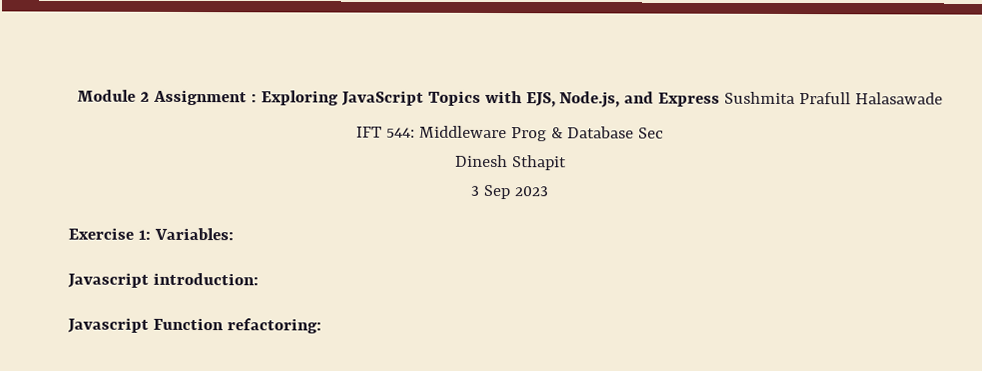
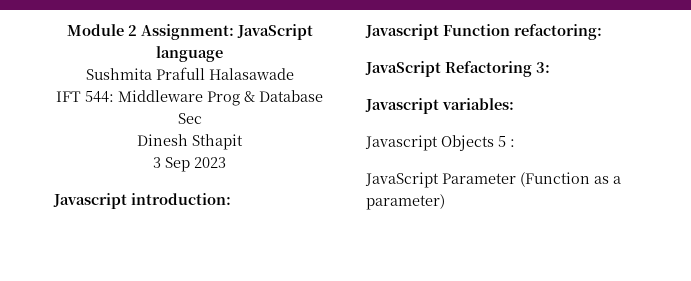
- Module 2 Assignment : Exploring JavaScript Topics with EJS, Node.js, and Express Sushmita Prafull Halasawade
+ Module 2 Assignment: JavaScript language
+ Sushmita Prafull Halasawade
- Exercise 1: Variables:
+ JavaScript Refactoring 3:
+ Javascript variables:
+ Javascript Objects 5 :
+ JavaScript Parameter (Function as a parameter)

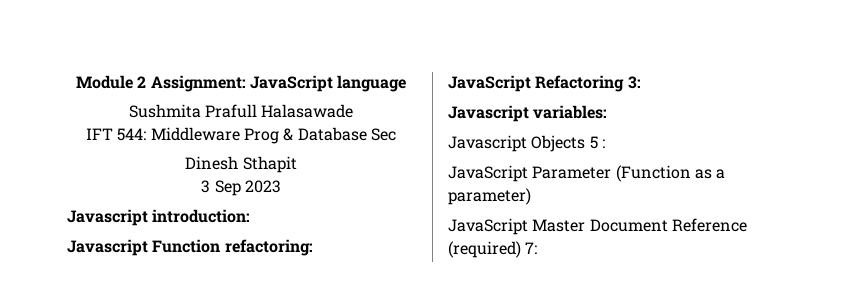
+ JavaScript Master Document Reference (required) 7:

